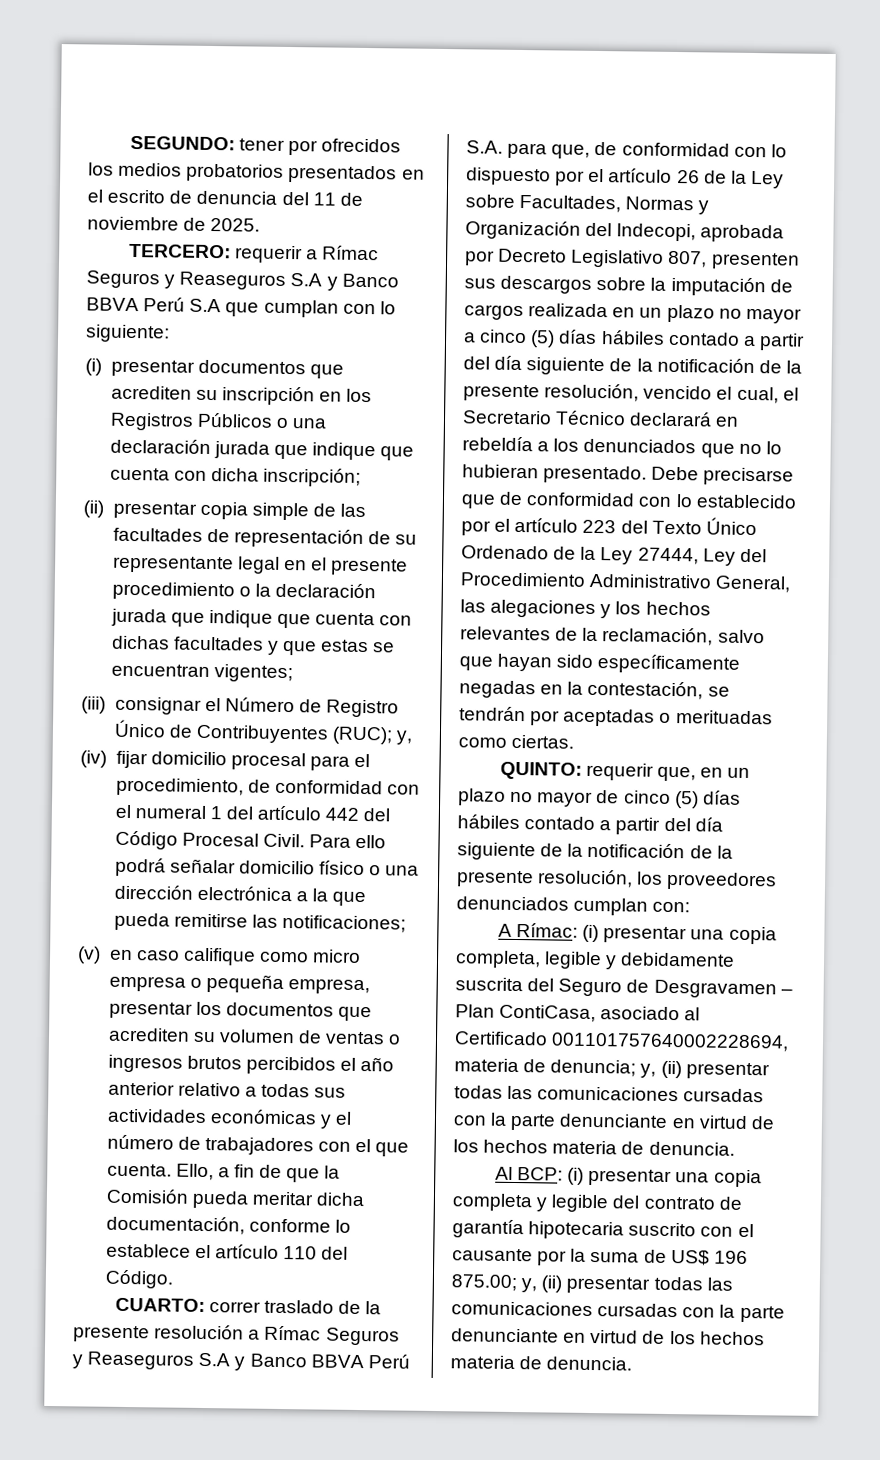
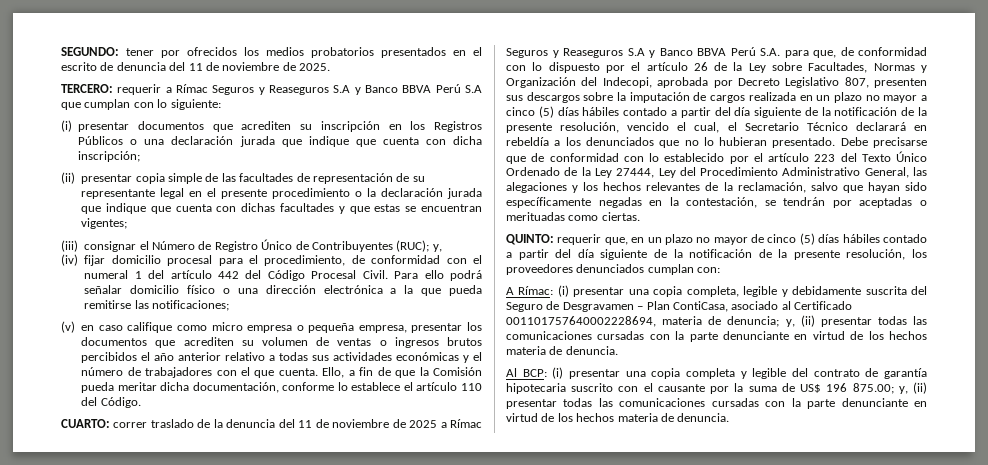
- correr traslado de la presente resolución a Rímac Seguros y Reaseguros S.A y Banco BBVA Perú S.A. para que, de conformidad con lo dispuesto por el artículo 26 de la Ley sobre Facultades, Normas y Organización del Indecopi, aprobada por Decreto Legislativo 807, presenten sus descargos sobre la imputación de cargos realizada en un plazo no mayor a cinco (5) días hábiles contado a partir del día siguiente de la notificación de la presente resolución, vencido el cual, el Secretario Técnico declarará en rebeldía a los denunciados que no lo hubieran presentado.
+ correr traslado de la denuncia del 11 de noviembre de 2025 a Rímac Seguros y Reaseguros S.A y Banco BBVA Perú S.A. para que, de conformidad con lo dispuesto por el artículo 26 de la Ley sobre Facultades, Normas y Organización del Indecopi, aprobada por Decreto Legislativo 807, presenten sus descargos sobre la imputación de cargos realizada en un plazo no mayor a cinco (5) días hábiles contado a partir del día siguiente de la notificación de la presente resolución, vencido el cual, el Secretario Técnico declarará en rebeldía a los denunciados que no lo hubieran presentado.

